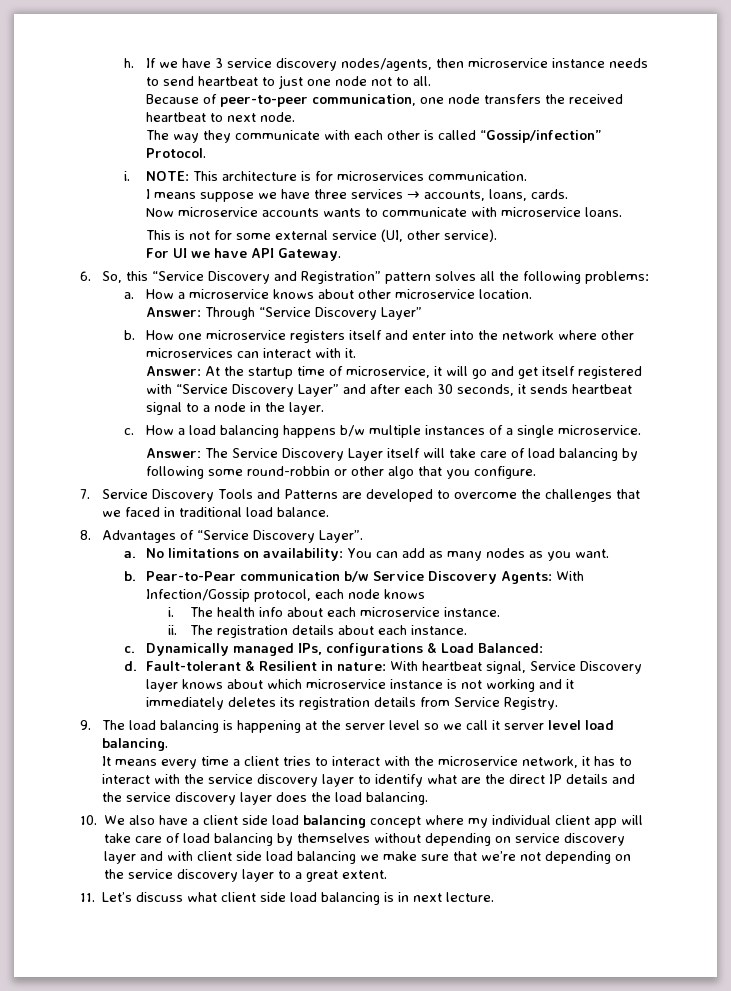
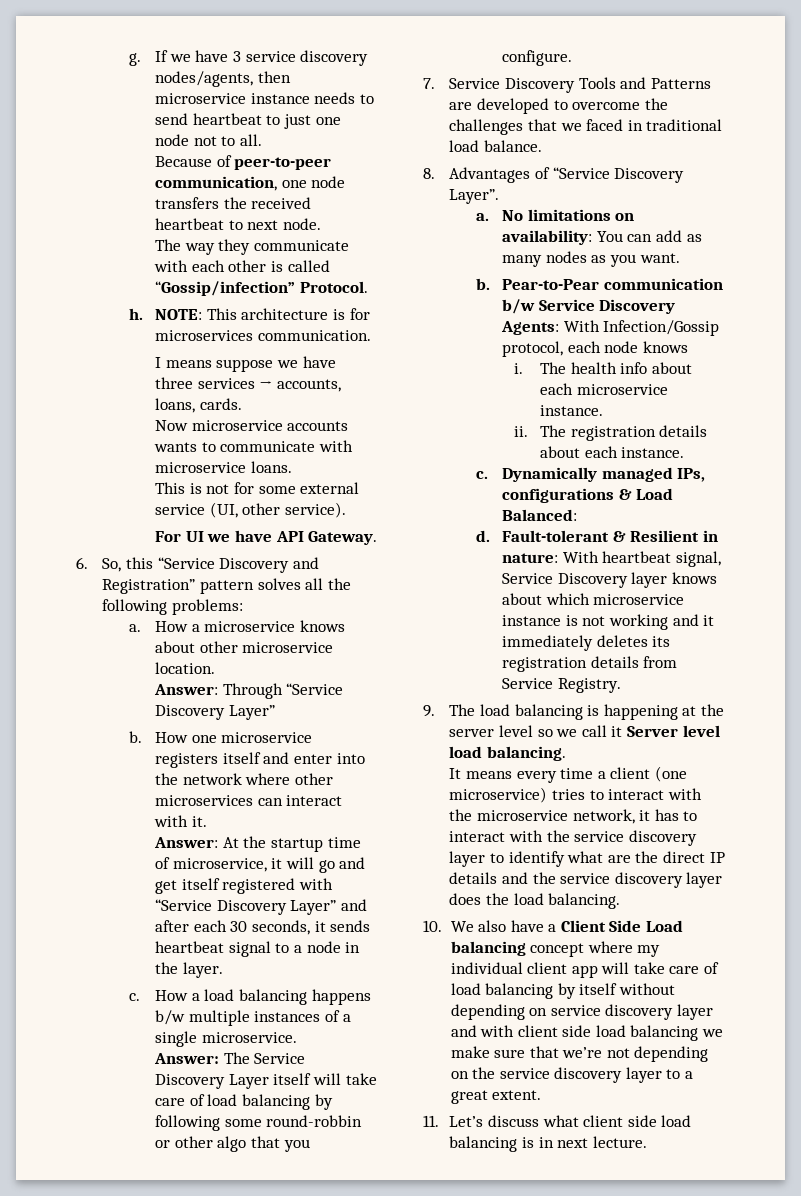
- h.
+ g.
  The way they communicate with each other is called “Gossip/infection” Protocol.
- i.
+ h.
- 9. The load balancing is happening at the server level so we call it server level load balancing.
+ 9. The load balancing is happening at the server level so we call it Server level load balancing.
- It means every time a client tries to interact with the microservice network, it has to interact with the service discovery layer to identify what are the direct IP details and the service discovery layer does the load balancing.
+ It means every time a client (one microservice) tries to interact with the microservice network, it has to interact with the service discovery layer to identify what are the direct IP details and the service discovery layer does the load balancing.
- 10. We also have a client side load balancing concept where my individual client app will take care of load balancing by themselves without depending on service discovery layer and with client side load balancing we make sure that we’re not depending on the service discovery layer to a great extent.
+ 10. We also have a Client Side Load balancing concept where my individual client app will take care of load balancing by itself without depending on service discovery layer and with client side load balancing we make sure that we’re not depending on the service discovery layer to a great extent.

